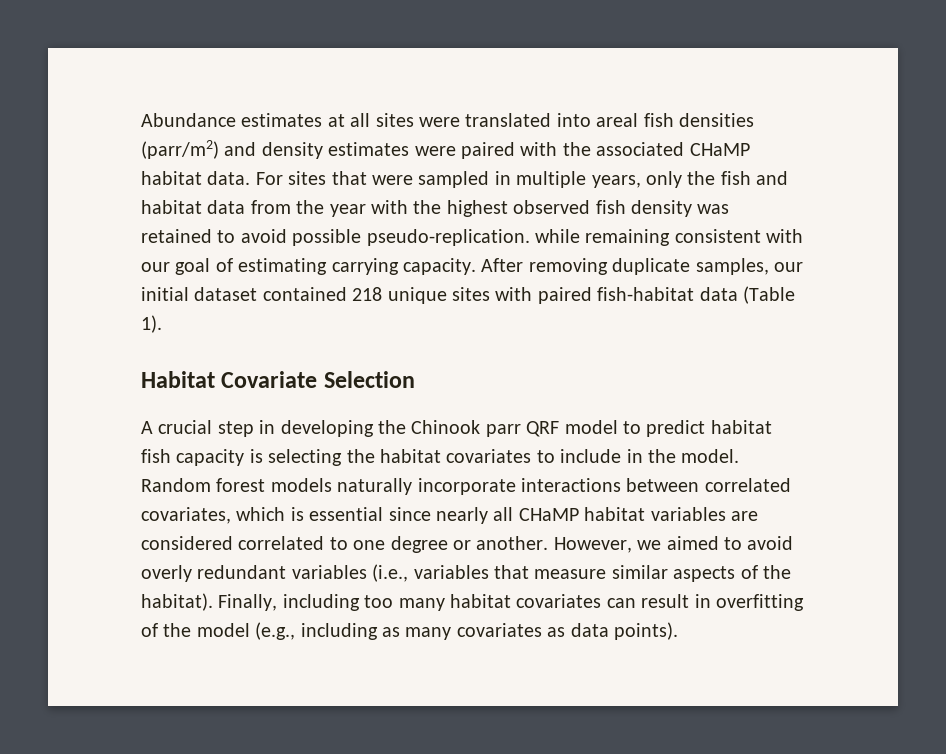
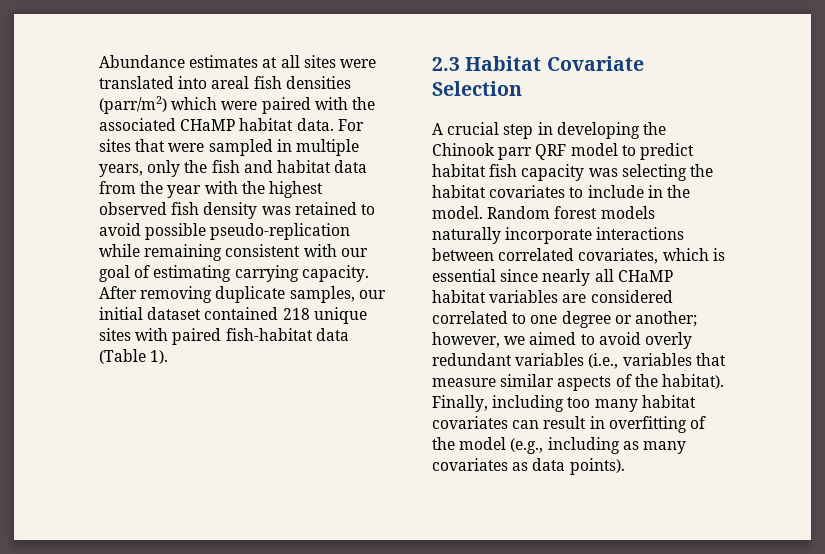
- Abundance estimates at all sites were translated into areal fish densities (parr/m2) and density estimates were paired with the associated CHaMP habitat data.
+ Abundance estimates at all sites were translated into areal fish densities (parr/m2) which were paired with the associated CHaMP habitat data.
- For sites that were sampled in multiple years, only the fish and habitat data from the year with the highest observed fish density was retained to avoid possible pseudo-replication. while remaining consistent with our goal of estimating carrying capacity.
+ For sites that were sampled in multiple years, only the fish and habitat data from the year with the highest observed fish density was retained to avoid possible pseudo-replication while remaining consistent with our goal of estimating carrying capacity.
- Habitat Covariate Selection
+ 2.3 Habitat Covariate Selection
- A crucial step in developing the Chinook parr QRF model to predict habitat fish capacity is selecting the habitat covariates to include in the model.
+ A crucial step in developing the Chinook parr QRF model to predict habitat fish capacity was selecting the habitat covariates to include in the model.
- Random forest models naturally incorporate interactions between correlated covariates, which is essential since nearly all CHaMP habitat variables are considered correlated to one degree or another. However, we aimed to avoid overly redundant variables (i.e., variables that measure similar aspects of the habitat).
+ Random forest models naturally incorporate interactions between correlated covariates, which is essential since nearly all CHaMP habitat variables are considered correlated to one degree or another; however, we aimed to avoid overly redundant variables (i.e., variables that measure similar aspects of the habitat).

